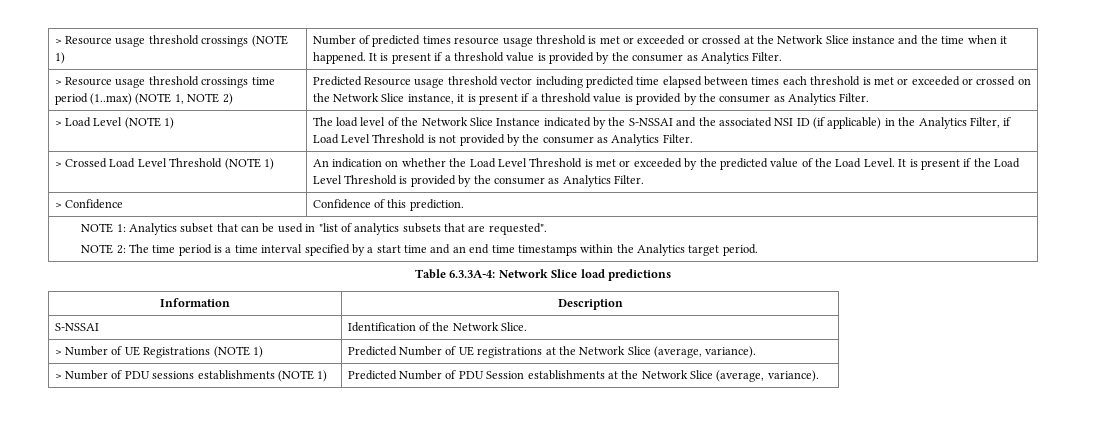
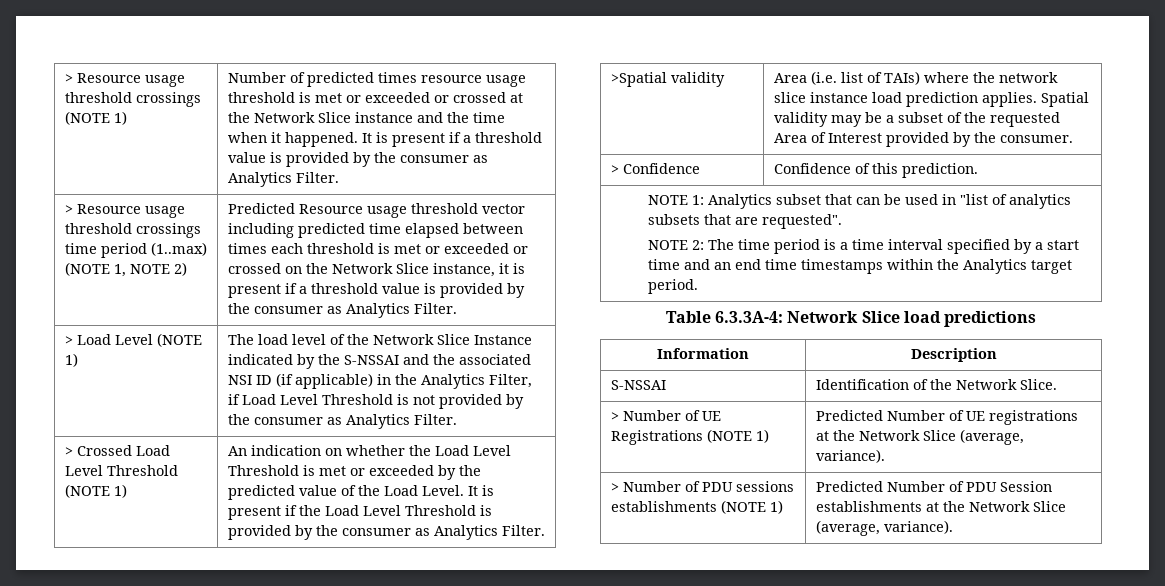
+ >Spatial validity | Area (i.e. list of TAIs) where the network slice instance load prediction applies. Spatial validity may be a subset of the requested Area of Interest provided by the consumer.

